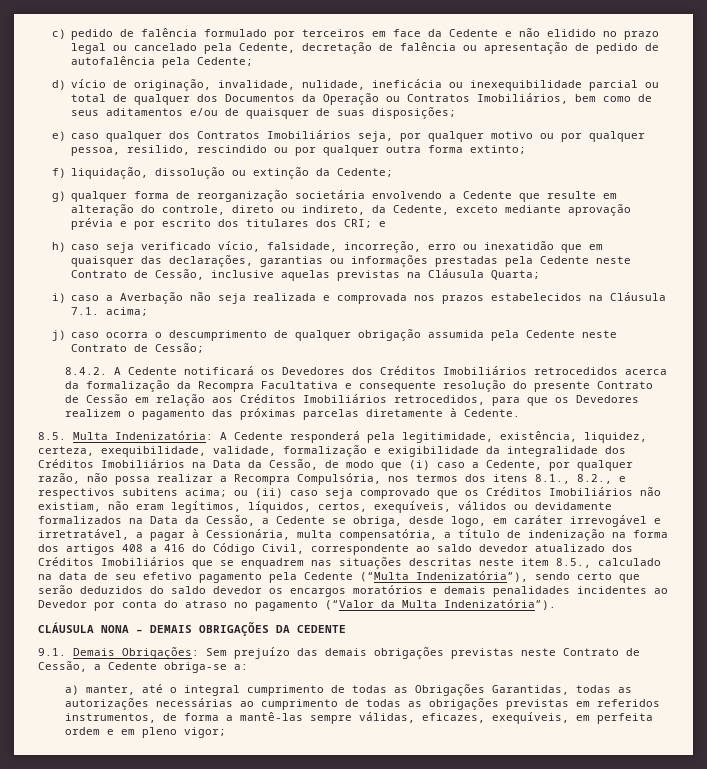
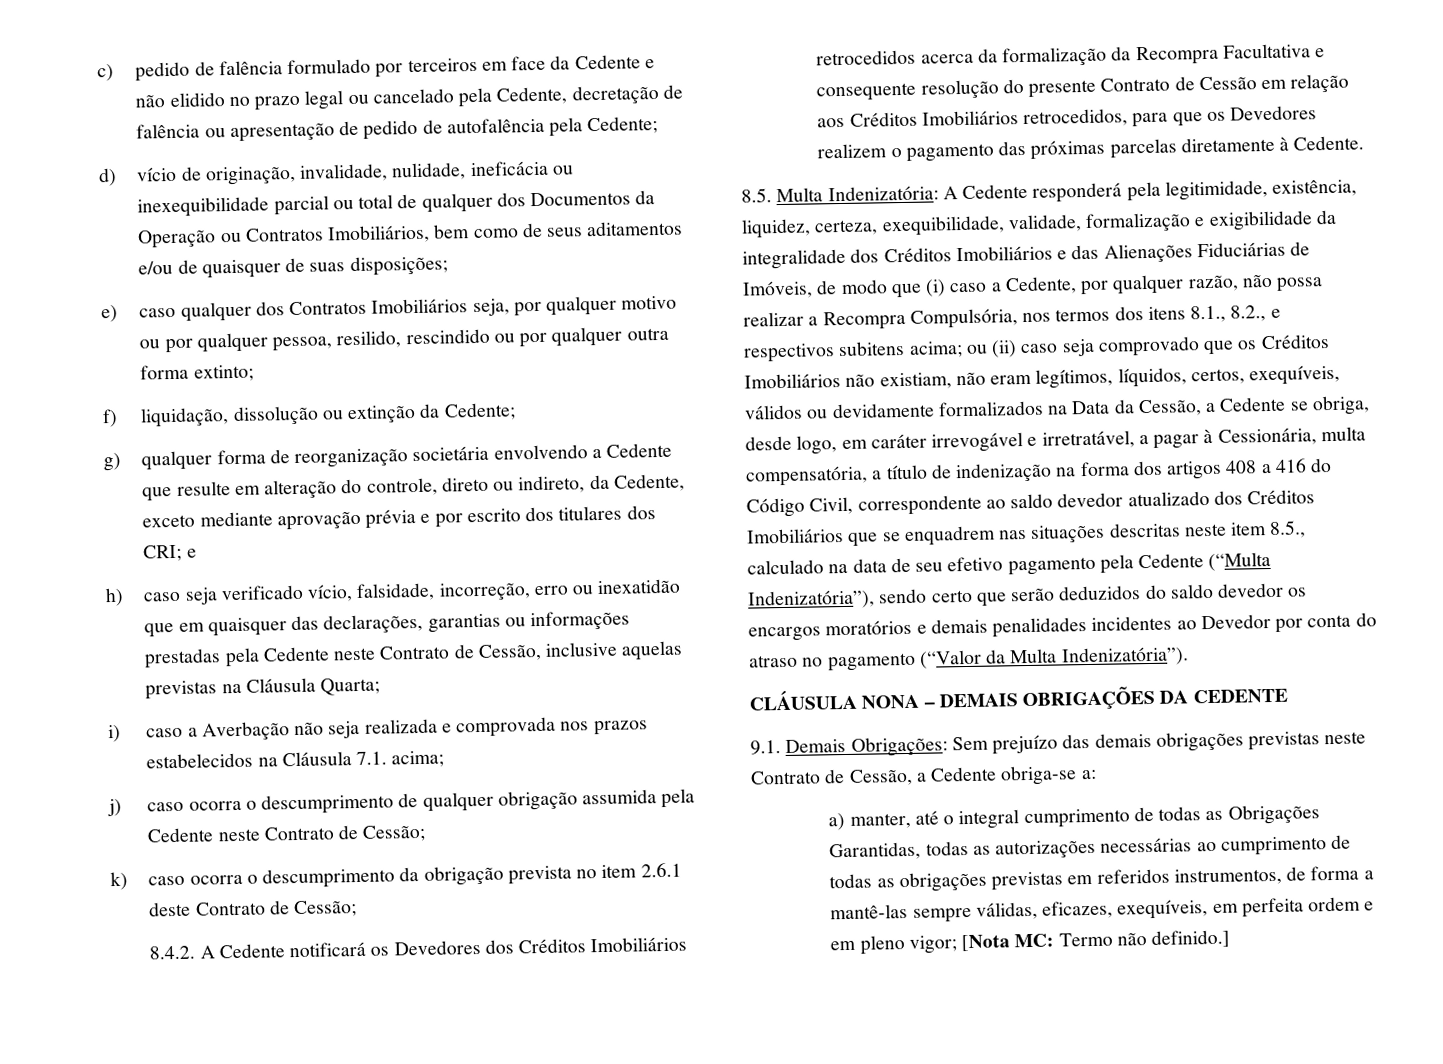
+ k) caso ocorra o descumprimento da obrigação prevista no item 2.6.1 deste Contrato de Cessão;
- A Cedente responderá pela legitimidade, existência, liquidez, certeza, exequibilidade, validade, formalização e exigibilidade da integralidade dos Créditos Imobiliários na Data da Cessão, de modo que (i) caso a Cedente, por qualquer razão, não possa realizar a Recompra Compulsória, nos termos dos itens 8.1., 8.2., e respectivos subitens acima;
+ A Cedente responderá pela legitimidade, existência, liquidez, certeza, exequibilidade, validade, formalização e exigibilidade da integralidade dos Créditos Imobiliários e das Alienações Fiduciárias de Imóveis, de modo que (i) caso a Cedente, por qualquer razão, não possa realizar a Recompra Compulsória, nos termos dos itens 8.1., 8.2., e respectivos subitens acima;
- a) manter, até o integral cumprimento de todas as Obrigações Garantidas, todas as autorizações necessárias ao cumprimento de todas as obrigações previstas em referidos instrumentos, de forma a mantê-las sempre válidas, eficazes, exequíveis, em perfeita ordem e em pleno vigor;
+ a) manter, até o integral cumprimento de todas as Obrigações Garantidas, todas as autorizações necessárias ao cumprimento de todas as obrigações previstas em referidos instrumentos, de forma a mantê-las sempre válidas, eficazes, exequíveis, em perfeita ordem e em pleno vigor; [Nota MC: Termo não definido.]

